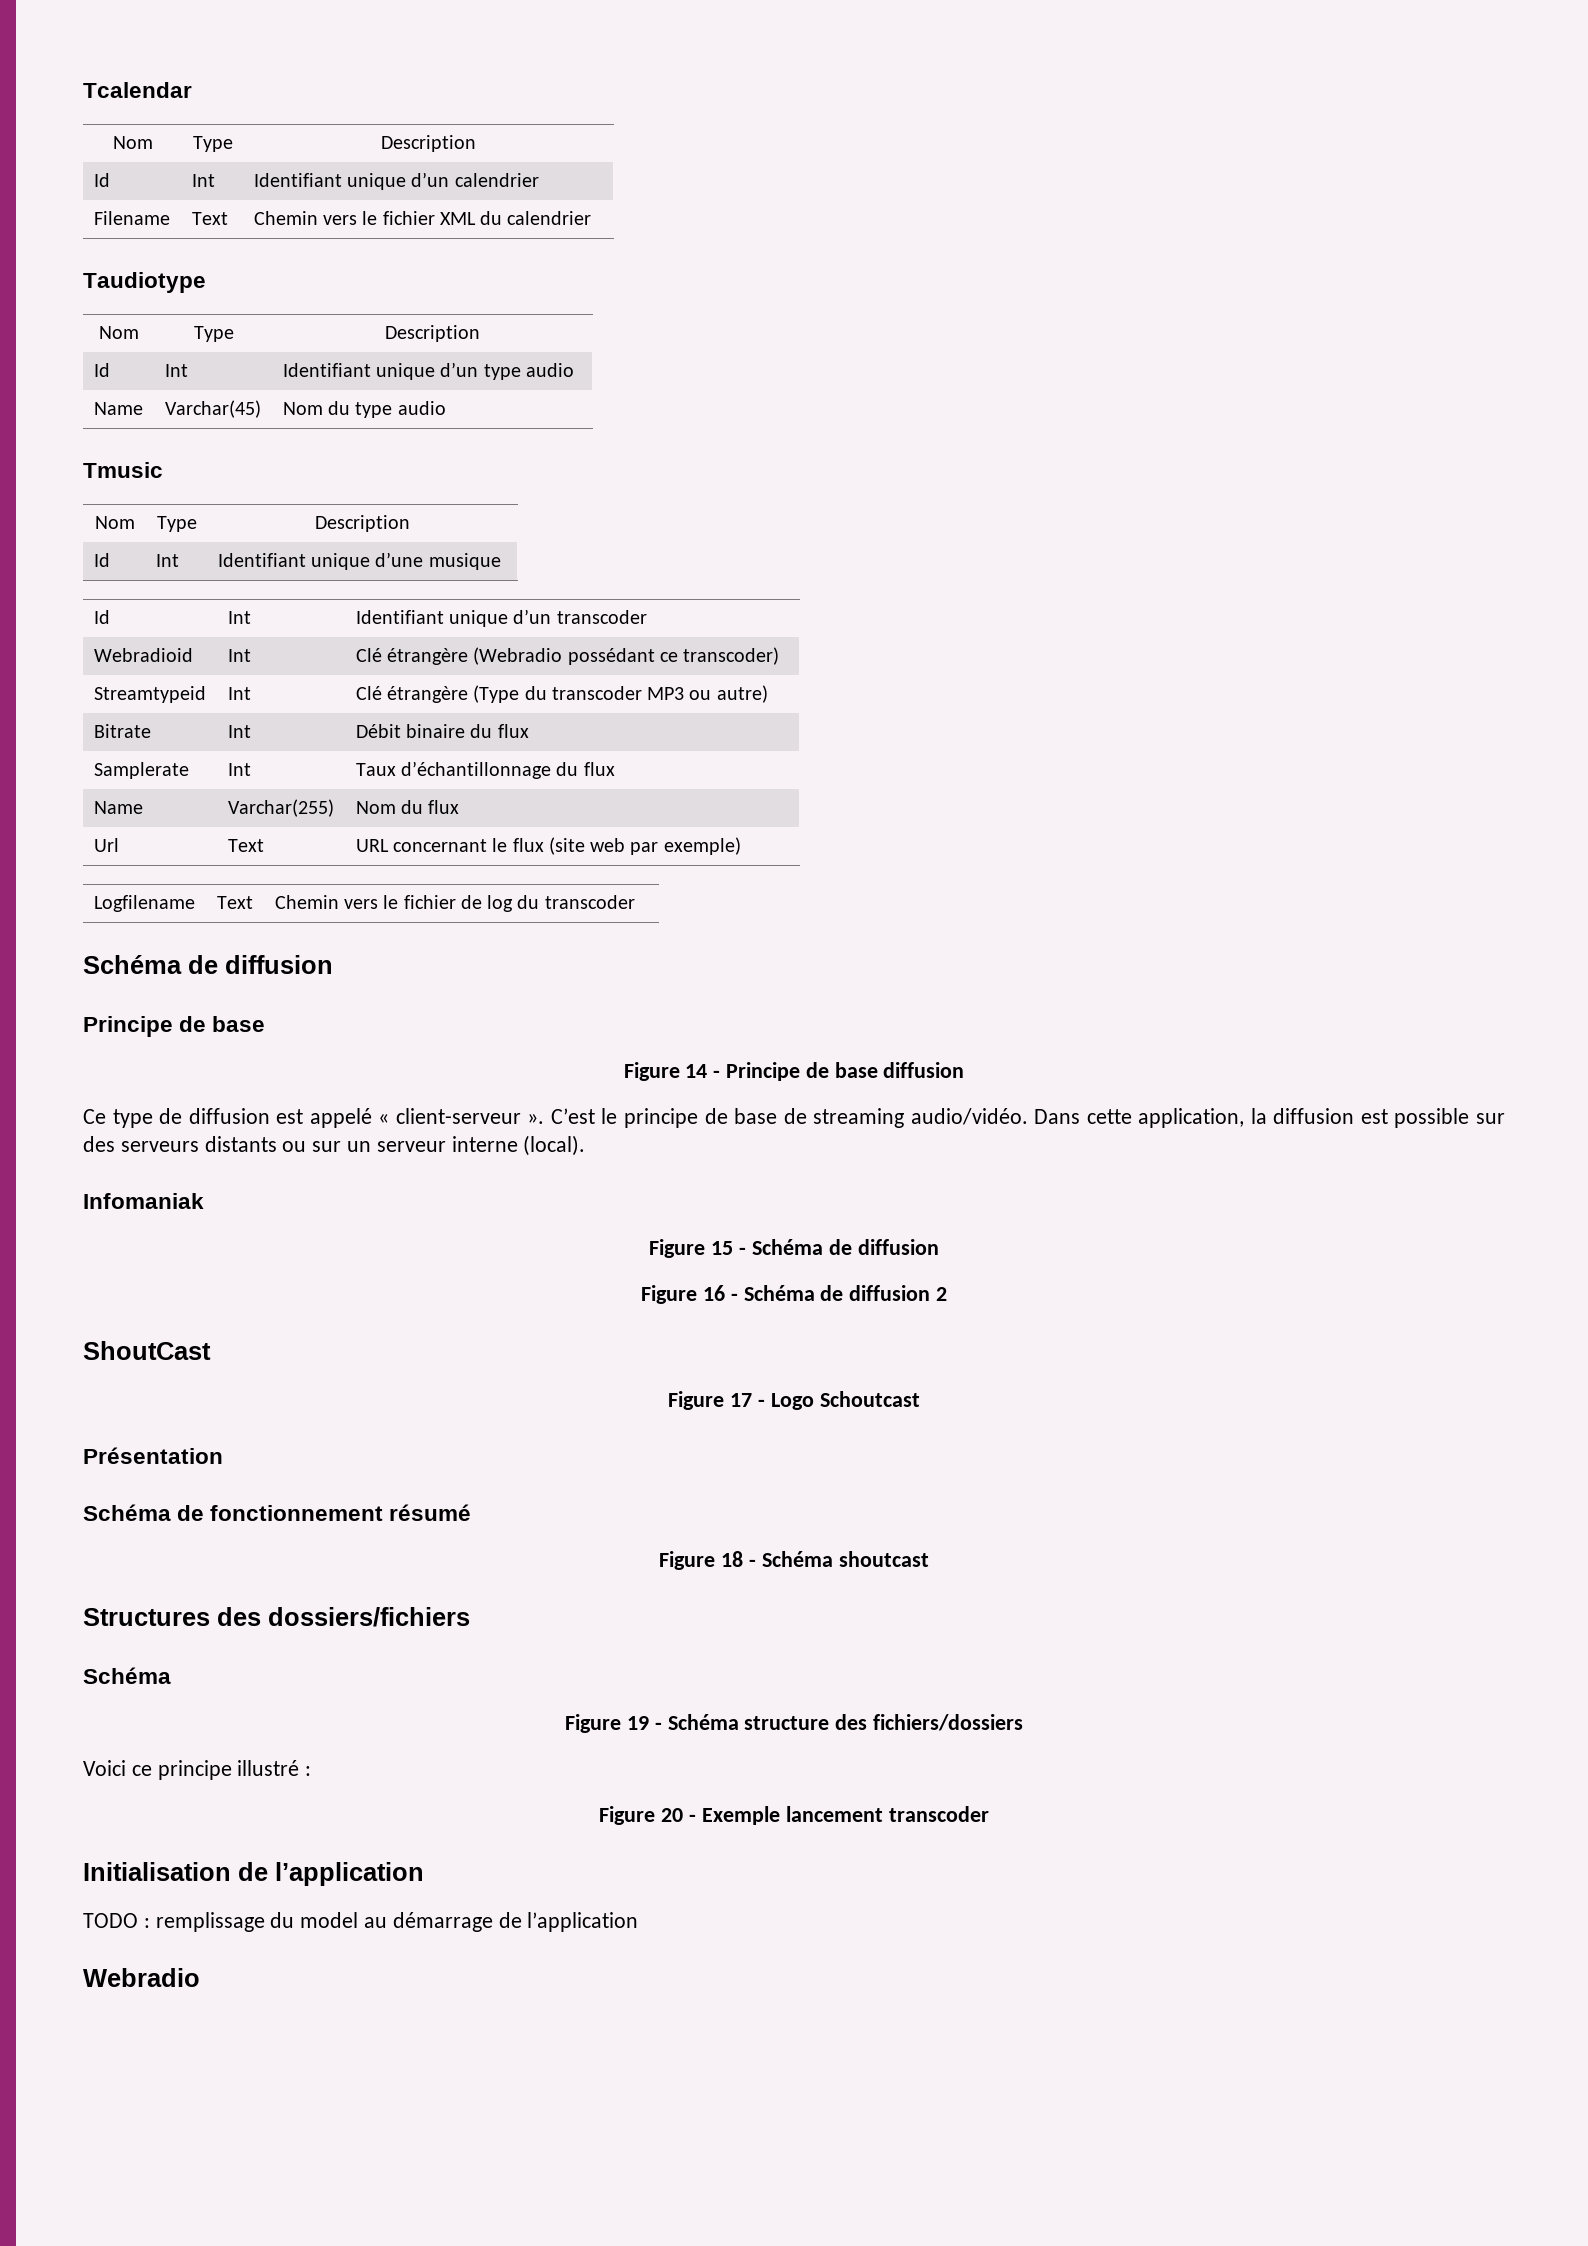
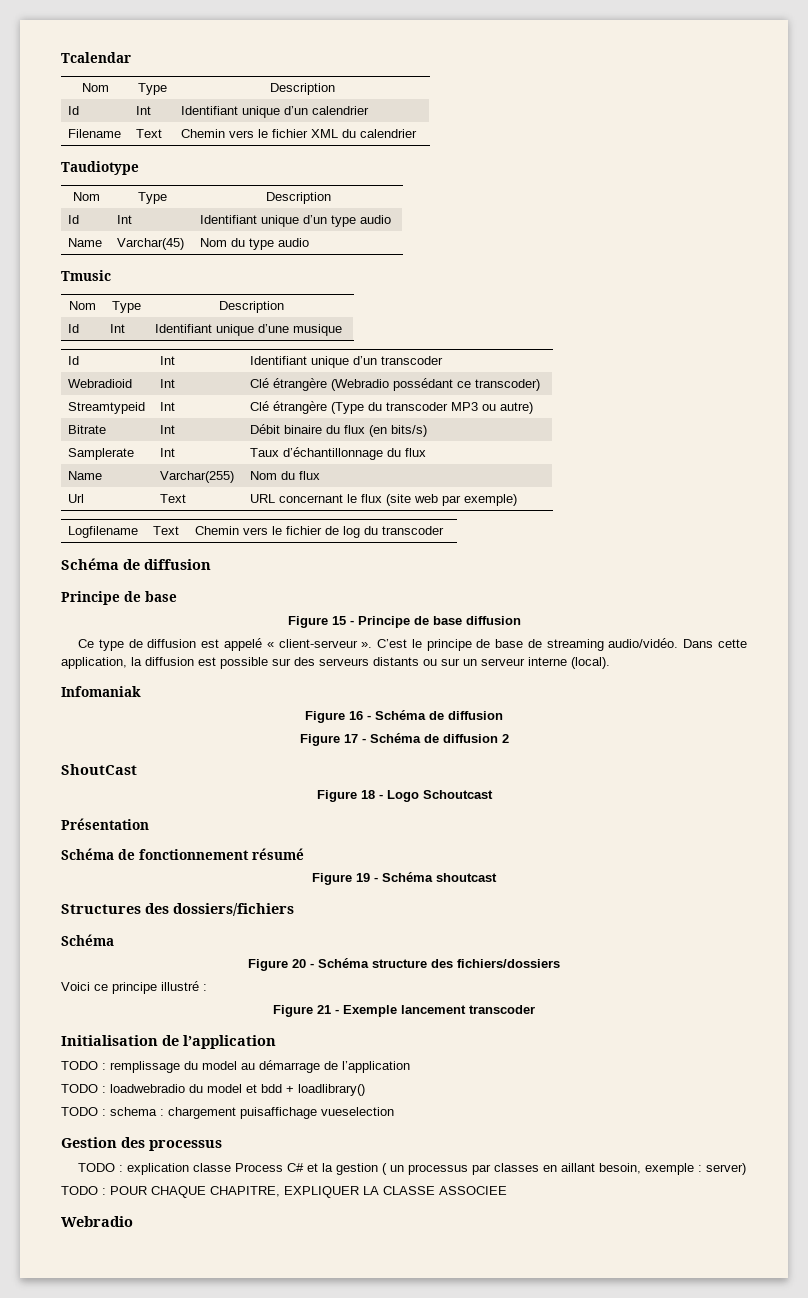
- Bitrate | Int | Débit binaire du flux
+ Bitrate | Int | Débit binaire du flux (en bits/s)
- Figure 14 - Principe de base diffusion
+ Figure 15 - Principe de base diffusion
- Figure 15 - Schéma de diffusion
+ Figure 16 - Schéma de diffusion
- Figure 16 - Schéma de diffusion 2
+ Figure 17 - Schéma de diffusion 2
- Figure 17 - Logo Schoutcast
+ Figure 18 - Logo Schoutcast
- Figure 18 - Schéma shoutcast
+ Figure 19 - Schéma shoutcast
- Figure 19 - Schéma structure des fichiers/dossiers
+ Figure 20 - Schéma structure des fichiers/dossiers
- Figure 20 - Exemple lancement transcoder
+ Figure 21 - Exemple lancement transcoder
+ TODO : loadwebradio du model et bdd + loadlibrary()
+ TODO : schema : chargement puisaffichage vueselection
+ Gestion des processus
+ TODO : explication classe Process C# et la gestion ( un processus par classes en aillant besoin, exemple : server)
+ TODO : POUR CHAQUE CHAPITRE, EXPLIQUER LA CLASSE ASSOCIEE

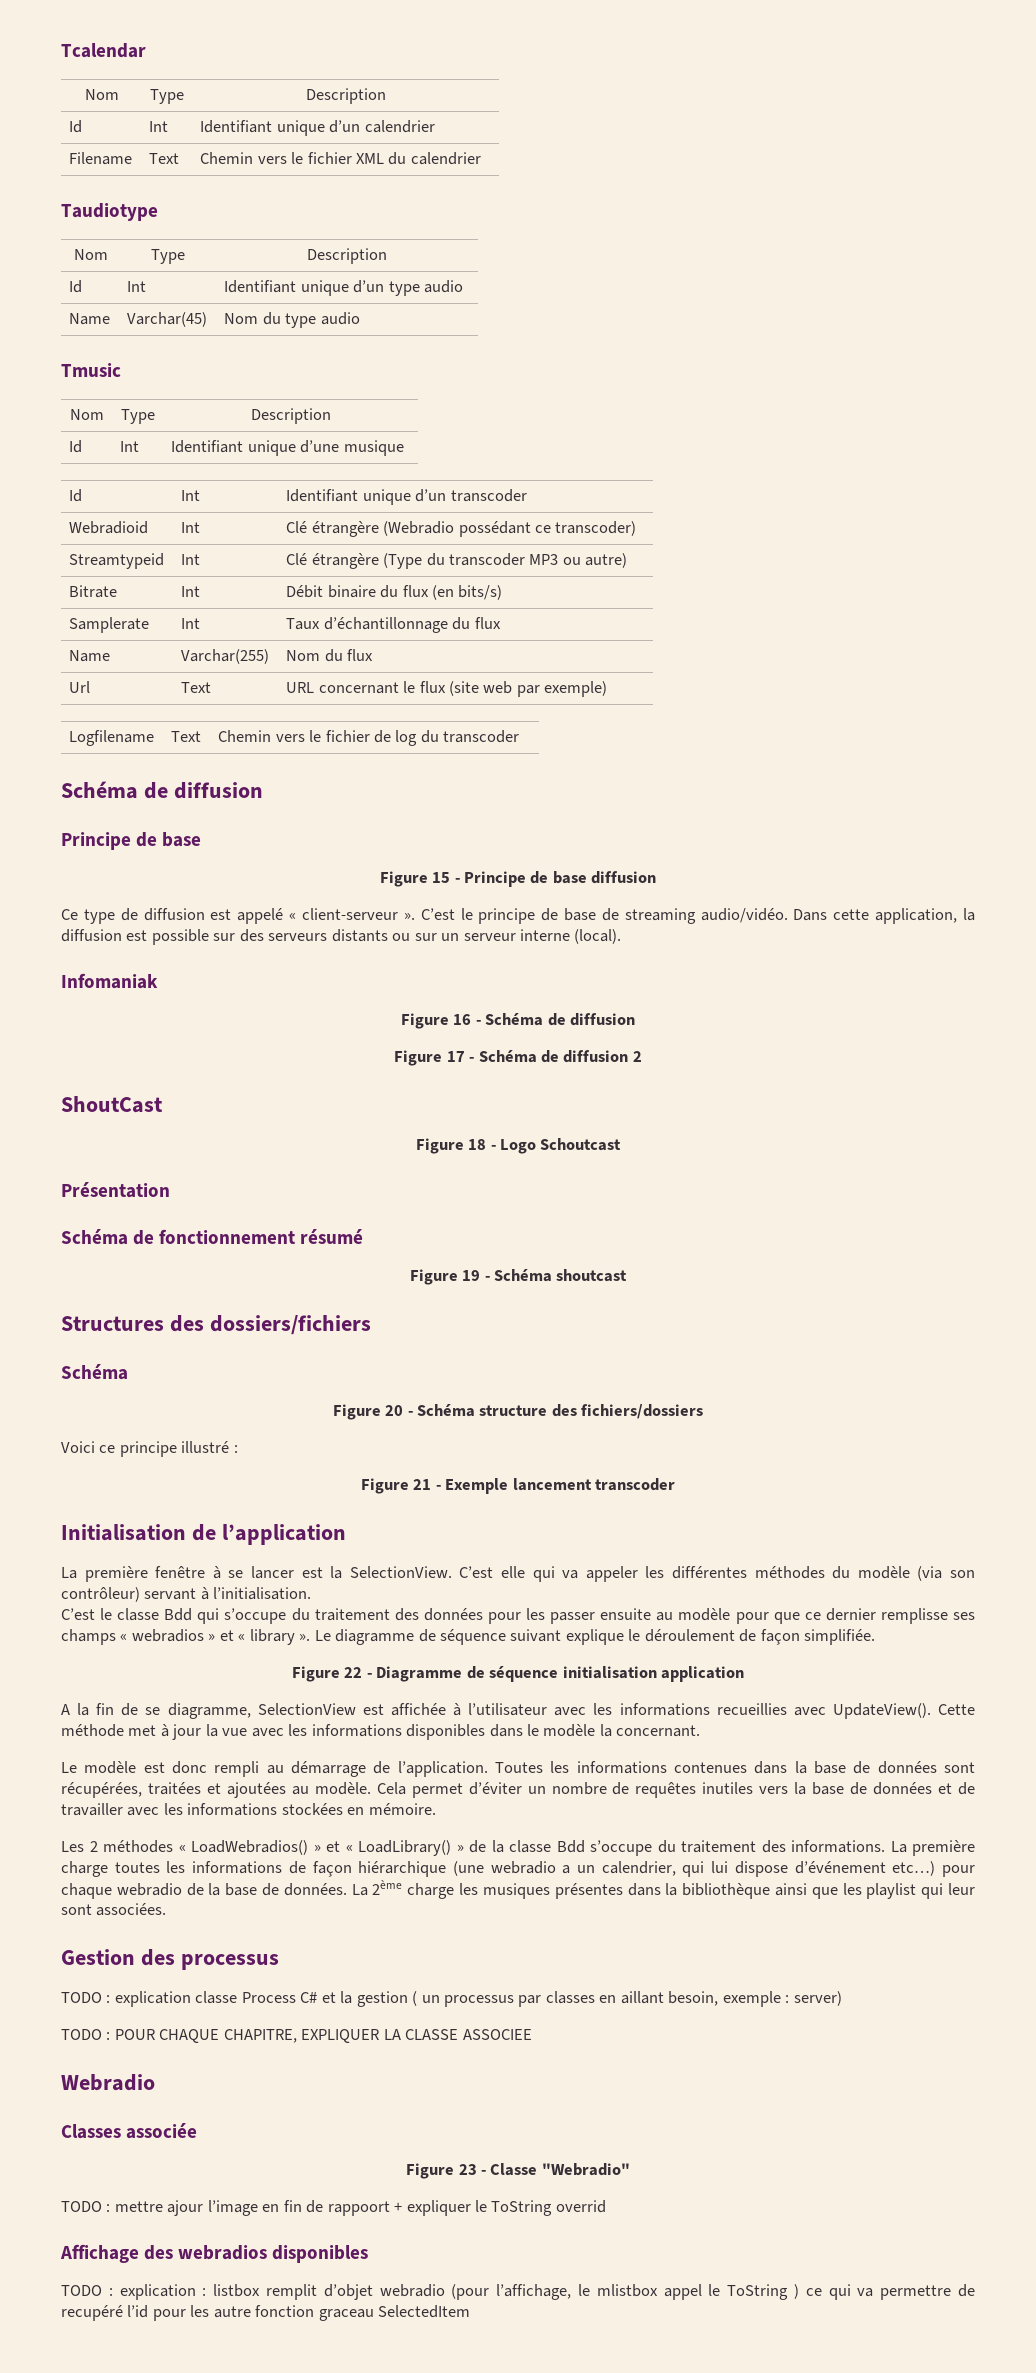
- TODO : remplissage du model au démarrage de l’application
- TODO : loadwebradio du model et bdd + loadlibrary()
- TODO : schema : chargement puisaffichage vueselection
+ La première fenêtre à se lancer est la SelectionView. C’est elle qui va appeler les différentes méthodes du modèle (via son contrôleur) servant à l’initialisation.
+ C’est le classe Bdd qui s’occupe du traitement des données pour les passer ensuite au modèle pour que ce dernier remplisse ses champs « webradios » et « library ». Le diagramme de séquence suivant explique le déroulement de façon simplifiée.
+ Figure 22 - Diagramme de séquence initialisation application
+ A la fin de se diagramme, SelectionView est affichée à l’utilisateur avec les informations recueillies avec UpdateView(). Cette méthode met à jour la vue avec les informations disponibles dans le modèle la concernant.
+ Le modèle est donc rempli au démarrage de l’application. Toutes les informations contenues dans la base de données sont récupérées, traitées et ajoutées au modèle. Cela permet d’éviter un nombre de requêtes inutiles vers la base de données et de travailler avec les informations stockées en mémoire.
+ Les 2 méthodes « LoadWebradios() » et « LoadLibrary() » de la classe Bdd s’occupe du traitement des informations. La première charge toutes les informations de façon hiérarchique (une webradio a un calendrier, qui lui dispose d’événement etc…) pour chaque webradio de la base de données. La 2ème charge les musiques présentes dans la bibliothèque ainsi que les playlist qui leur sont associées.
+ Classes associée
+ Figure 23 - Classe "Webradio"
+ TODO : mettre ajour l’image en fin de rappoort + expliquer le ToString overrid
+ Affichage des webradios disponibles
+ TODO : explication : listbox remplit d’objet webradio (pour l’affichage, le mlistbox appel le ToString ) ce qui va permettre de recupéré l’id pour les autre fonction graceau SelectedItem

